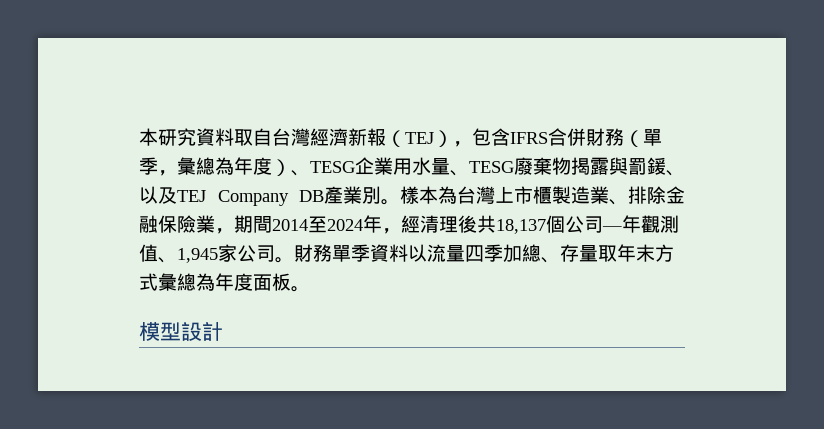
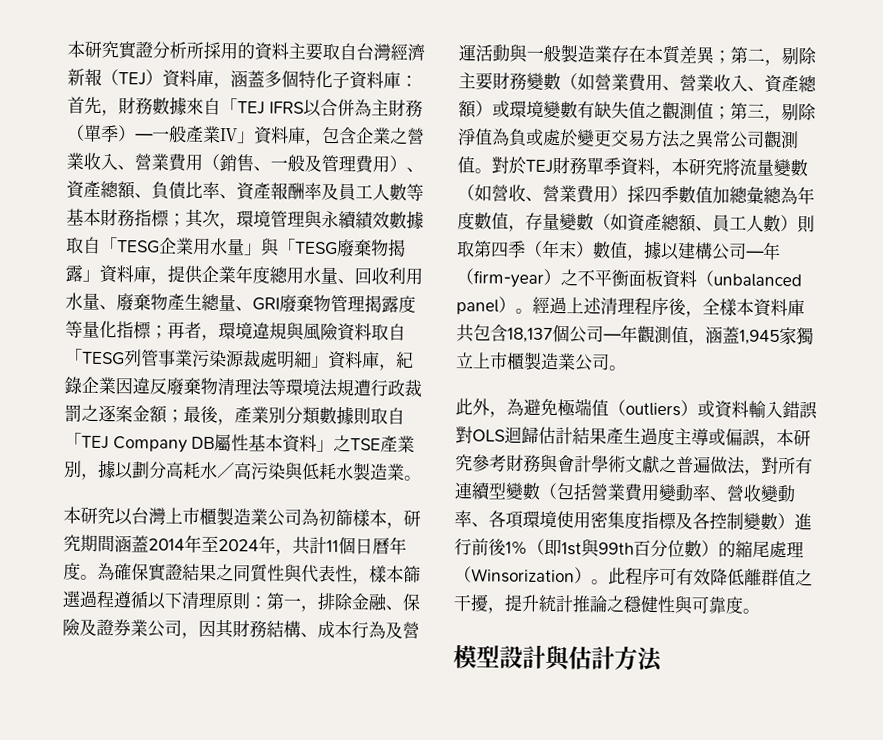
- 本研究資料取自台灣經濟新報（TEJ），包含IFRS合併財務（單季，彙總為年度）、TESG企業用水量、TESG廢棄物揭露與罰鍰、以及TEJ Company DB產業別。樣本為台灣上市櫃製造業、排除金融保險業，期間2014至2024年，經清理後共18,137個公司—年觀測值、1,945家公司。財務單季資料以流量四季加總、存量取年末方式彙總為年度面板。
+ 本研究實證分析所採用的資料主要取自台灣經濟新報（TEJ）資料庫，涵蓋多個特化子資料庫：首先，財務數據來自「TEJ IFRS以合併為主財務（單季）—一般產業Ⅳ」資料庫，包含企業之營業收入、營業費用（銷售、一般及管理費用）、資產總額、負債比率、資產報酬率及員工人數等基本財務指標；其次，環境管理與永續績效數據取自「TESG企業用水量」與「TESG廢棄物揭露」資料庫，提供企業年度總用水量、回收利用水量、廢棄物產生總量、GRI廢棄物管理揭露度等量化指標；再者，環境違規與風險資料取自「TESG列管事業污染源裁處明細」資料庫，紀錄企業因違反廢棄物清理法等環境法規遭行政裁罰之逐案金額；最後，產業別分類數據則取自「TEJ Company DB屬性基本資料」之TSE產業別，據以劃分高耗水／高污染與低耗水製造業。
+ 本研究以台灣上市櫃製造業公司為初篩樣本，研究期間涵蓋2014年至2024年，共計11個日曆年度。為確保實證結果之同質性與代表性，樣本篩選過程遵循以下清理原則：第一，排除金融、保險及證券業公司，因其財務結構、成本行為及營運活動與一般製造業存在本質差異；第二，剔除主要財務變數（如營業費用、營業收入、資產總額）或環境變數有缺失值之觀測值；第三，剔除淨值為負或處於變更交易方法之異常公司觀測值。對於TEJ財務單季資料，本研究將流量變數（如營收、營業費用）採四季數值加總彙總為年度數值，存量變數（如資產總額、員工人數）則取第四季（年末）數值，據以建構公司—年（firm-year）之不平衡面板資料（unbalanced panel）。經過上述清理程序後，全樣本資料庫共包含18,137個公司—年觀測值，涵蓋1,945家獨立上市櫃製造業公司。
+ 此外，為避免極端值（outliers）或資料輸入錯誤對OLS迴歸估計結果產生過度主導或偏誤，本研究參考財務與會計學術文獻之普遍做法，對所有連續型變數（包括營業費用變動率、營收變動率、各項環境使用密集度指標及各控制變數）進行前後1%（即1st與99th百分位數）的縮尾處理（Winsorization）。此程序可有效降低離群值之干擾，提升統計推論之穩健性與可靠度。
- 模型設計
+ 模型設計與估計方法

